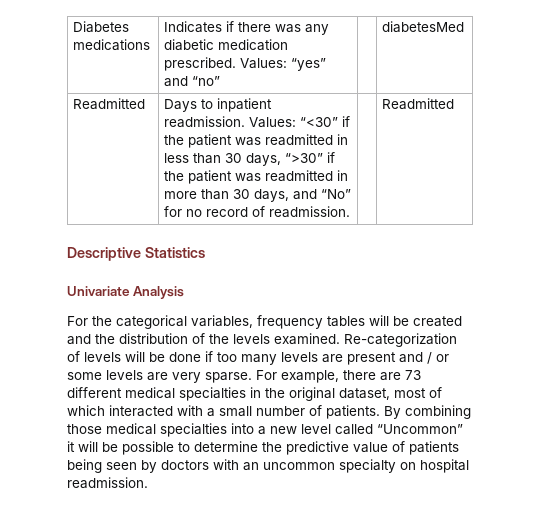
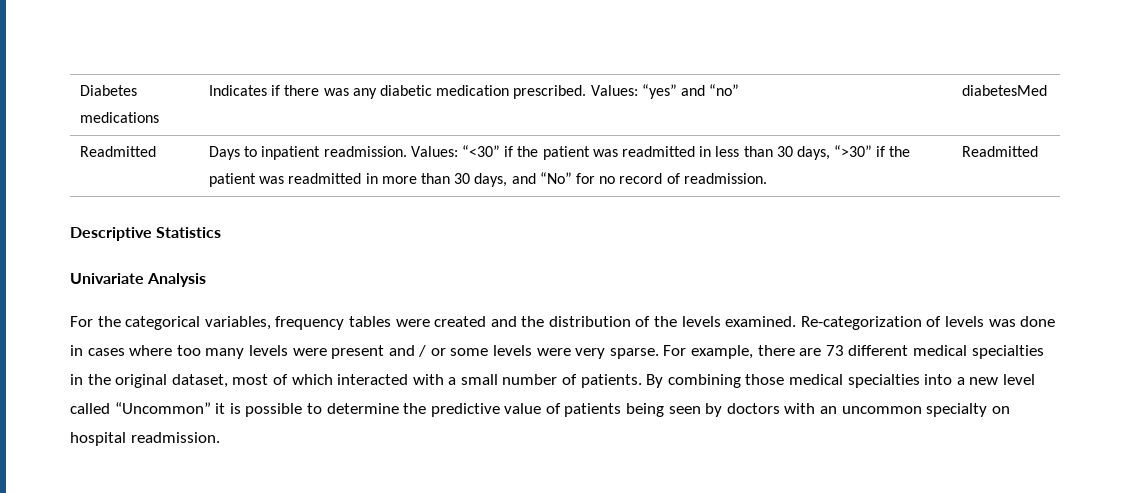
- For the categorical variables, frequency tables will be created and the distribution of the levels examined.
+ For the categorical variables, frequency tables were created and the distribution of the levels examined.
- Re-categorization of levels will be done if too many levels are present and / or some levels are very sparse.
+ Re-categorization of levels was done in cases where too many levels were present and / or some levels were very sparse.
- By combining those medical specialties into a new level called “Uncommon” it will be possible to determine the predictive value of patients being seen by doctors with an uncommon specialty on hospital readmission.
+ By combining those medical specialties into a new level called “Uncommon” it is possible to determine the predictive value of patients being seen by doctors with an uncommon specialty on hospital readmission.

